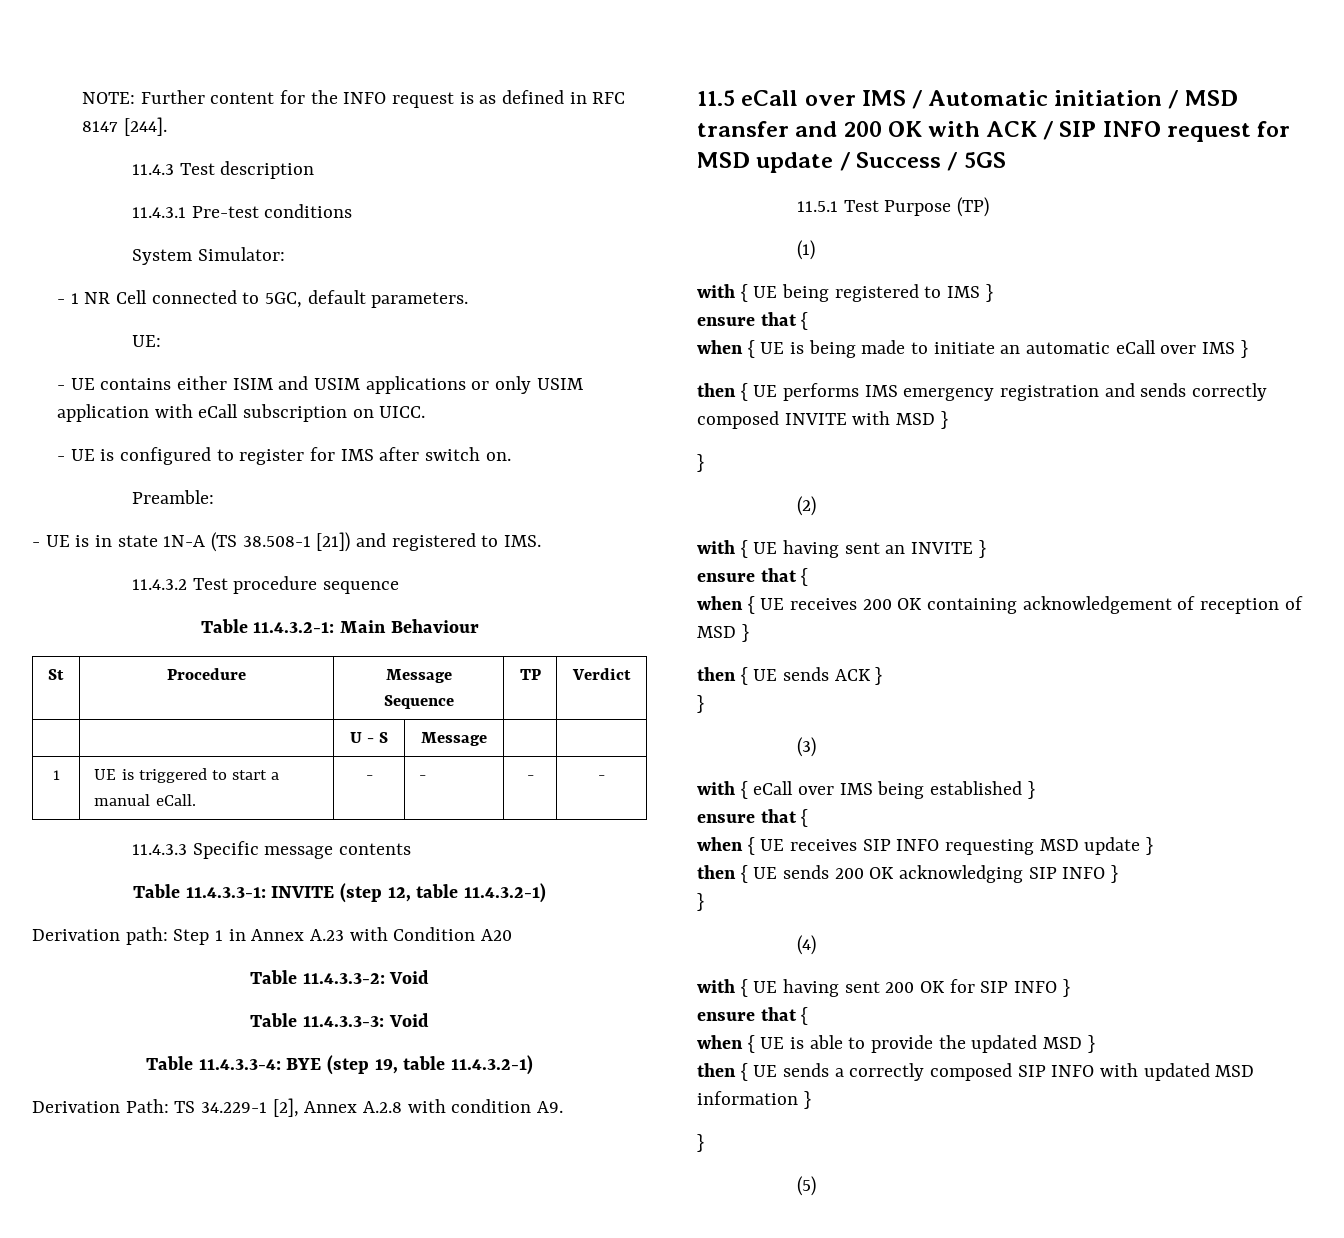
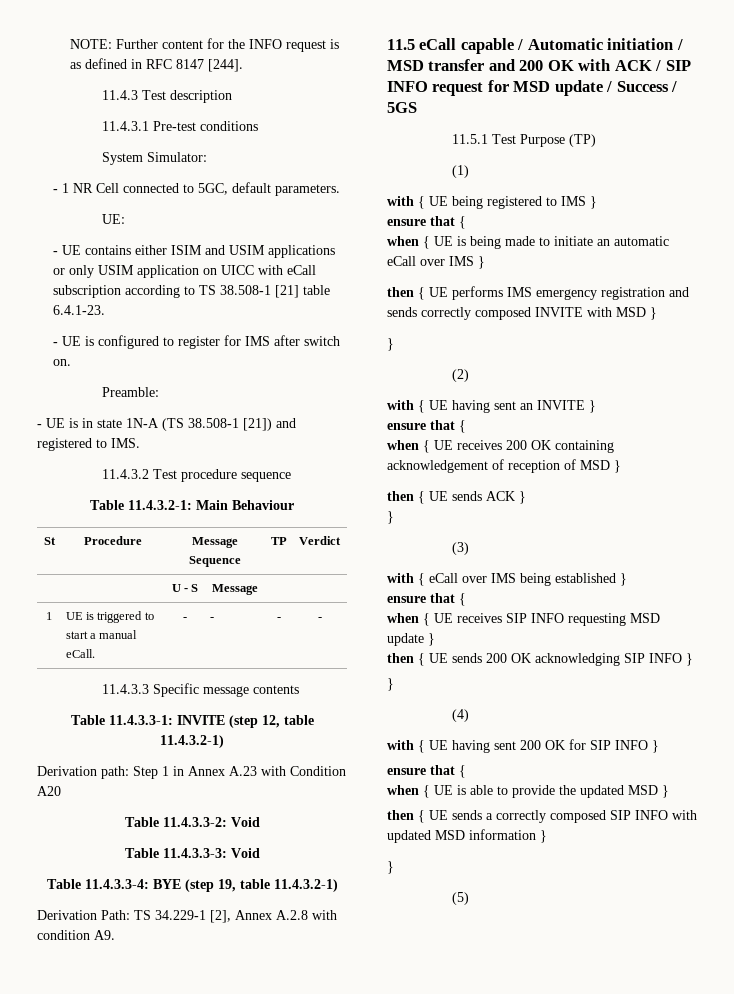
- - UE contains either ISIM and USIM applications or only USIM application with eCall subscription on UICC.
+ - UE contains either ISIM and USIM applications or only USIM application on UICC with eCall subscription according to TS 38.508-1 [21] table 6.4.1-23.
- 11.5 eCall over IMS / Automatic initiation / MSD transfer and 200 OK with ACK / SIP INFO request for MSD update / Success / 5GS
+ 11.5 eCall capable / Automatic initiation / MSD transfer and 200 OK with ACK / SIP INFO request for MSD update / Success / 5GS

